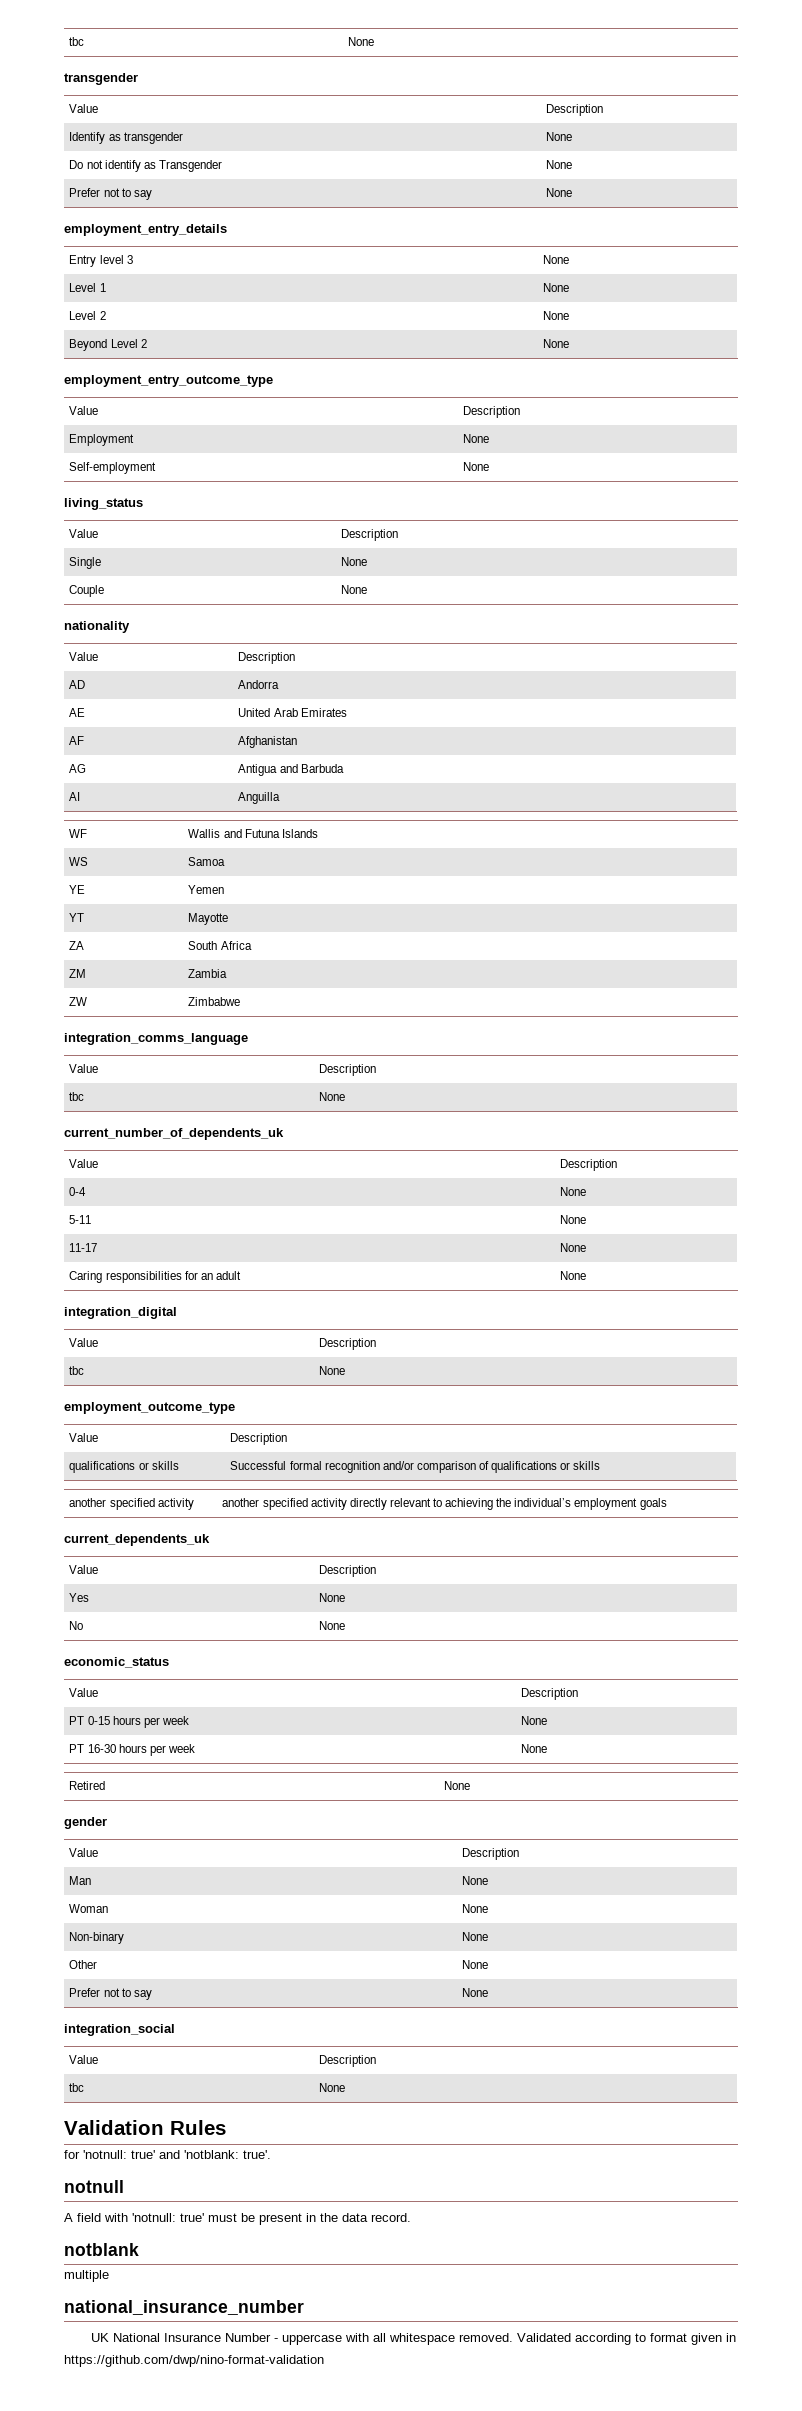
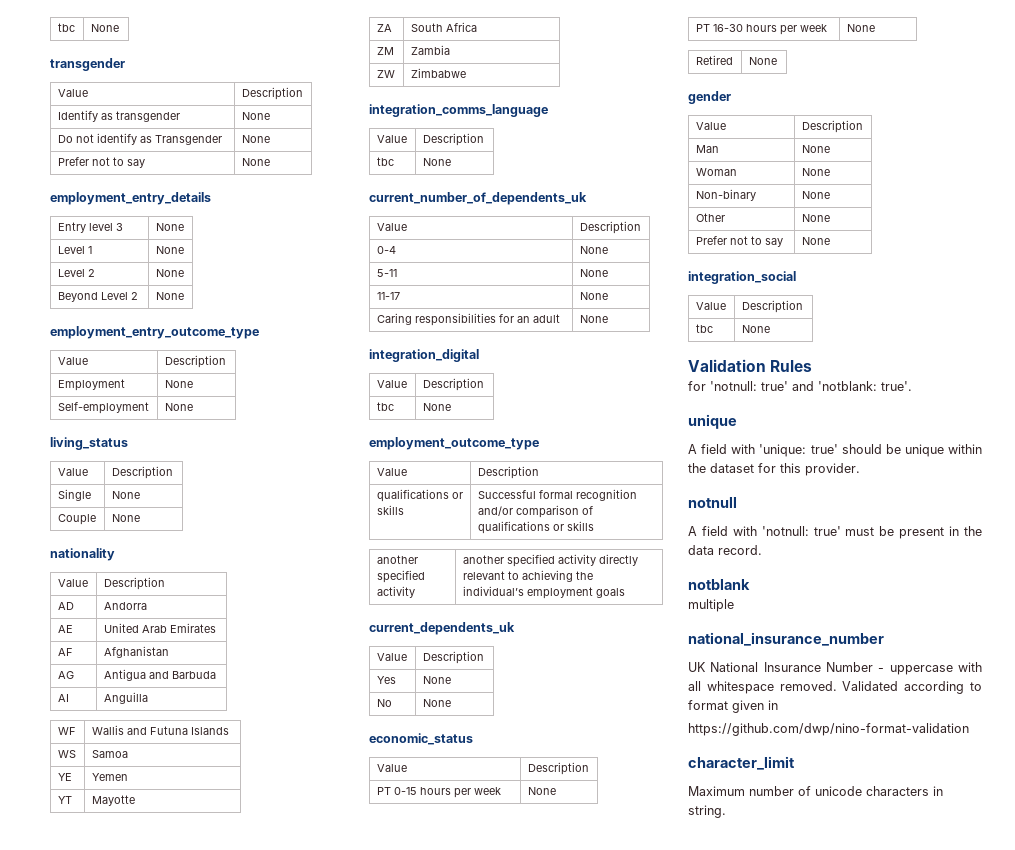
  for 'notnull: true' and 'notblank: true'.
+ unique
+ A field with 'unique: true' should be unique within the dataset for this provider.
+ character_limit
+ Maximum number of unicode characters in string.

